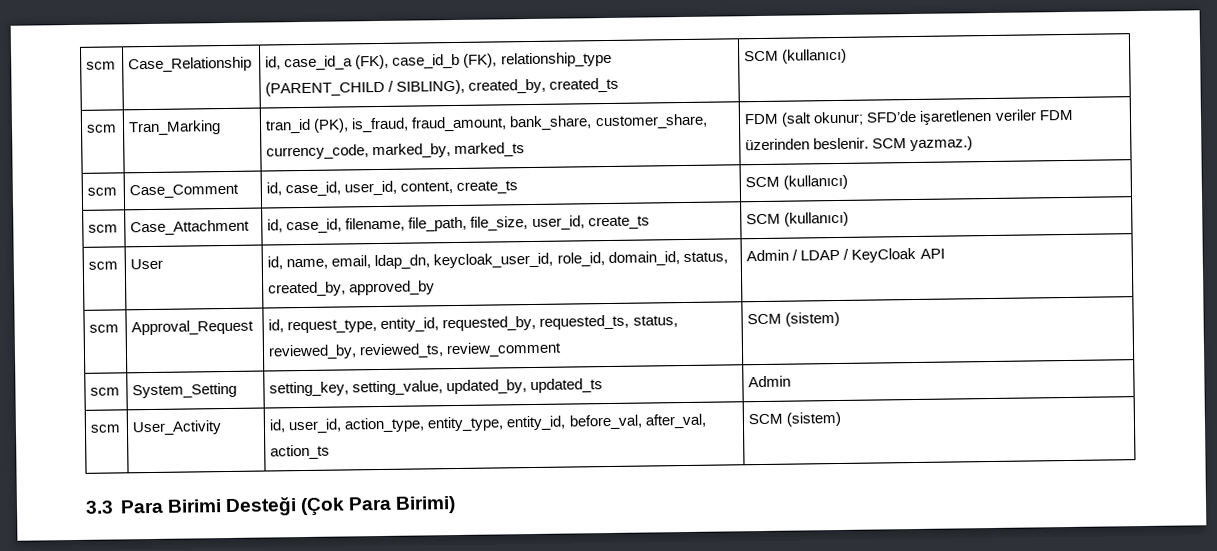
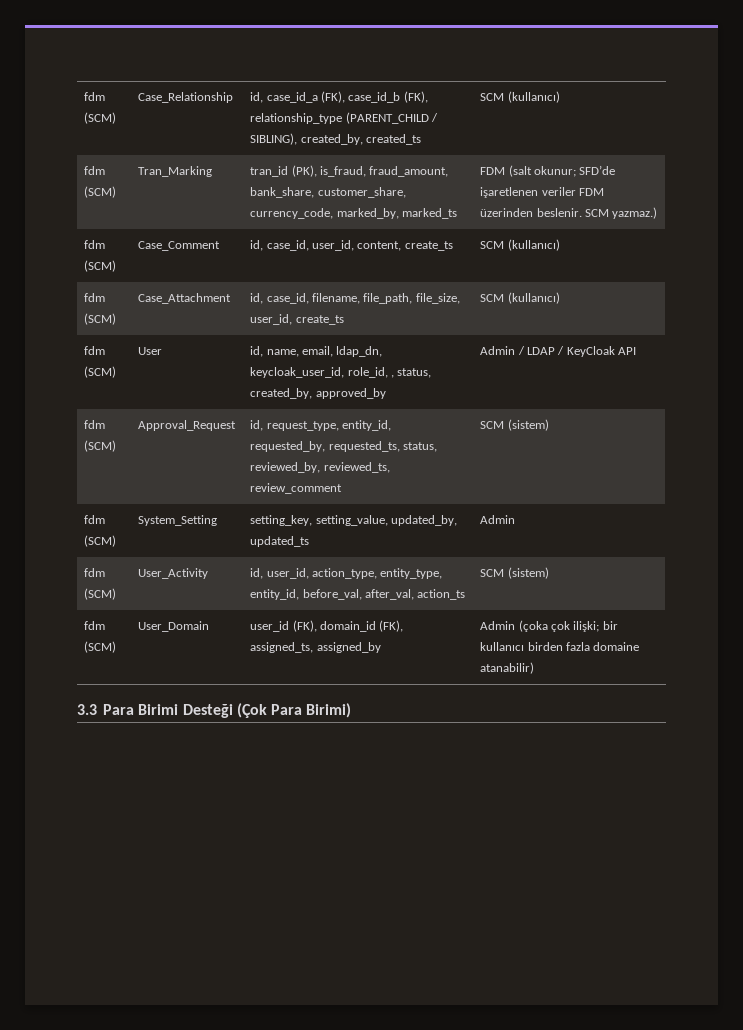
- scm | Case_Relationship | id, case_id_a (FK), case_id_b (FK), relationship_type (PARENT_CHILD / SIBLING), created_by, created_ts | SCM (kullanıcı)
+ fdm (SCM) | Case_Relationship | id, case_id_a (FK), case_id_b (FK), relationship_type (PARENT_CHILD / SIBLING), created_by, created_ts | SCM (kullanıcı)
- scm | Tran_Marking | tran_id (PK), is_fraud, fraud_amount, bank_share, customer_share, currency_code, marked_by, marked_ts | FDM (salt okunur; SFD’de işaretlenen veriler FDM üzerinden beslenir. SCM yazmaz.)
+ fdm (SCM) | Tran_Marking | tran_id (PK), is_fraud, fraud_amount, bank_share, customer_share, currency_code, marked_by, marked_ts | FDM (salt okunur; SFD’de işaretlenen veriler FDM üzerinden beslenir. SCM yazmaz.)
- scm | Case_Comment | id, case_id, user_id, content, create_ts | SCM (kullanıcı)
+ fdm (SCM) | Case_Comment | id, case_id, user_id, content, create_ts | SCM (kullanıcı)
- scm | Case_Attachment | id, case_id, filename, file_path, file_size, user_id, create_ts | SCM (kullanıcı)
+ fdm (SCM) | Case_Attachment | id, case_id, filename, file_path, file_size, user_id, create_ts | SCM (kullanıcı)
- scm | User | id, name, email, ldap_dn, keycloak_user_id, role_id, domain_id, status, created_by, approved_by | Admin / LDAP / KeyCloak API
+ fdm (SCM) | User | id, name, email, ldap_dn, keycloak_user_id, role_id, , status, created_by, approved_by | Admin / LDAP / KeyCloak API
- scm | Approval_Request | id, request_type, entity_id, requested_by, requested_ts, status, reviewed_by, reviewed_ts, review_comment | SCM (sistem)
+ fdm (SCM) | Approval_Request | id, request_type, entity_id, requested_by, requested_ts, status, reviewed_by, reviewed_ts, review_comment | SCM (sistem)
- scm | System_Setting | setting_key, setting_value, updated_by, updated_ts | Admin
+ fdm (SCM) | System_Setting | setting_key, setting_value, updated_by, updated_ts | Admin
- scm | User_Activity | id, user_id, action_type, entity_type, entity_id, before_val, after_val, action_ts | SCM (sistem)
+ fdm (SCM) | User_Activity | id, user_id, action_type, entity_type, entity_id, before_val, after_val, action_ts | SCM (sistem)
+ fdm (SCM) | User_Domain | user_id (FK), domain_id (FK), assigned_ts, assigned_by | Admin (çoka çok ilişki; bir kullanıcı birden fazla domaine atanabilir)

